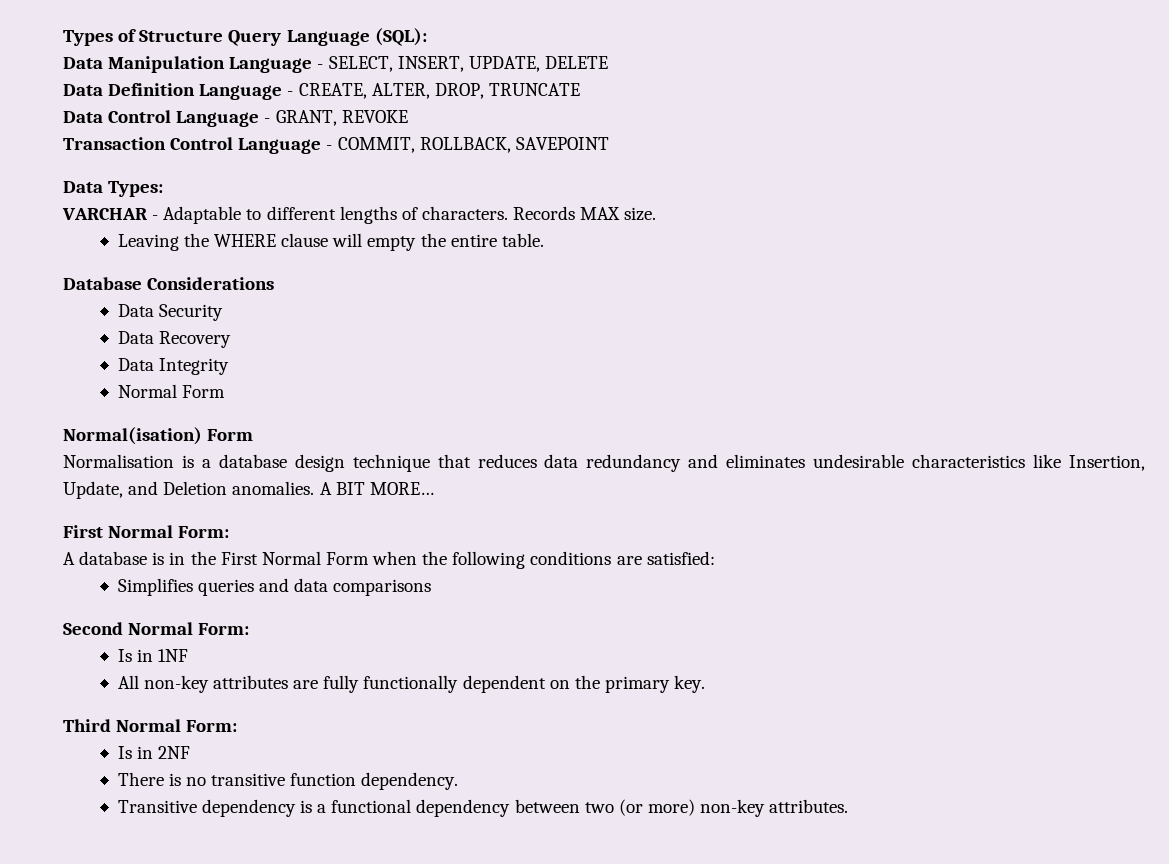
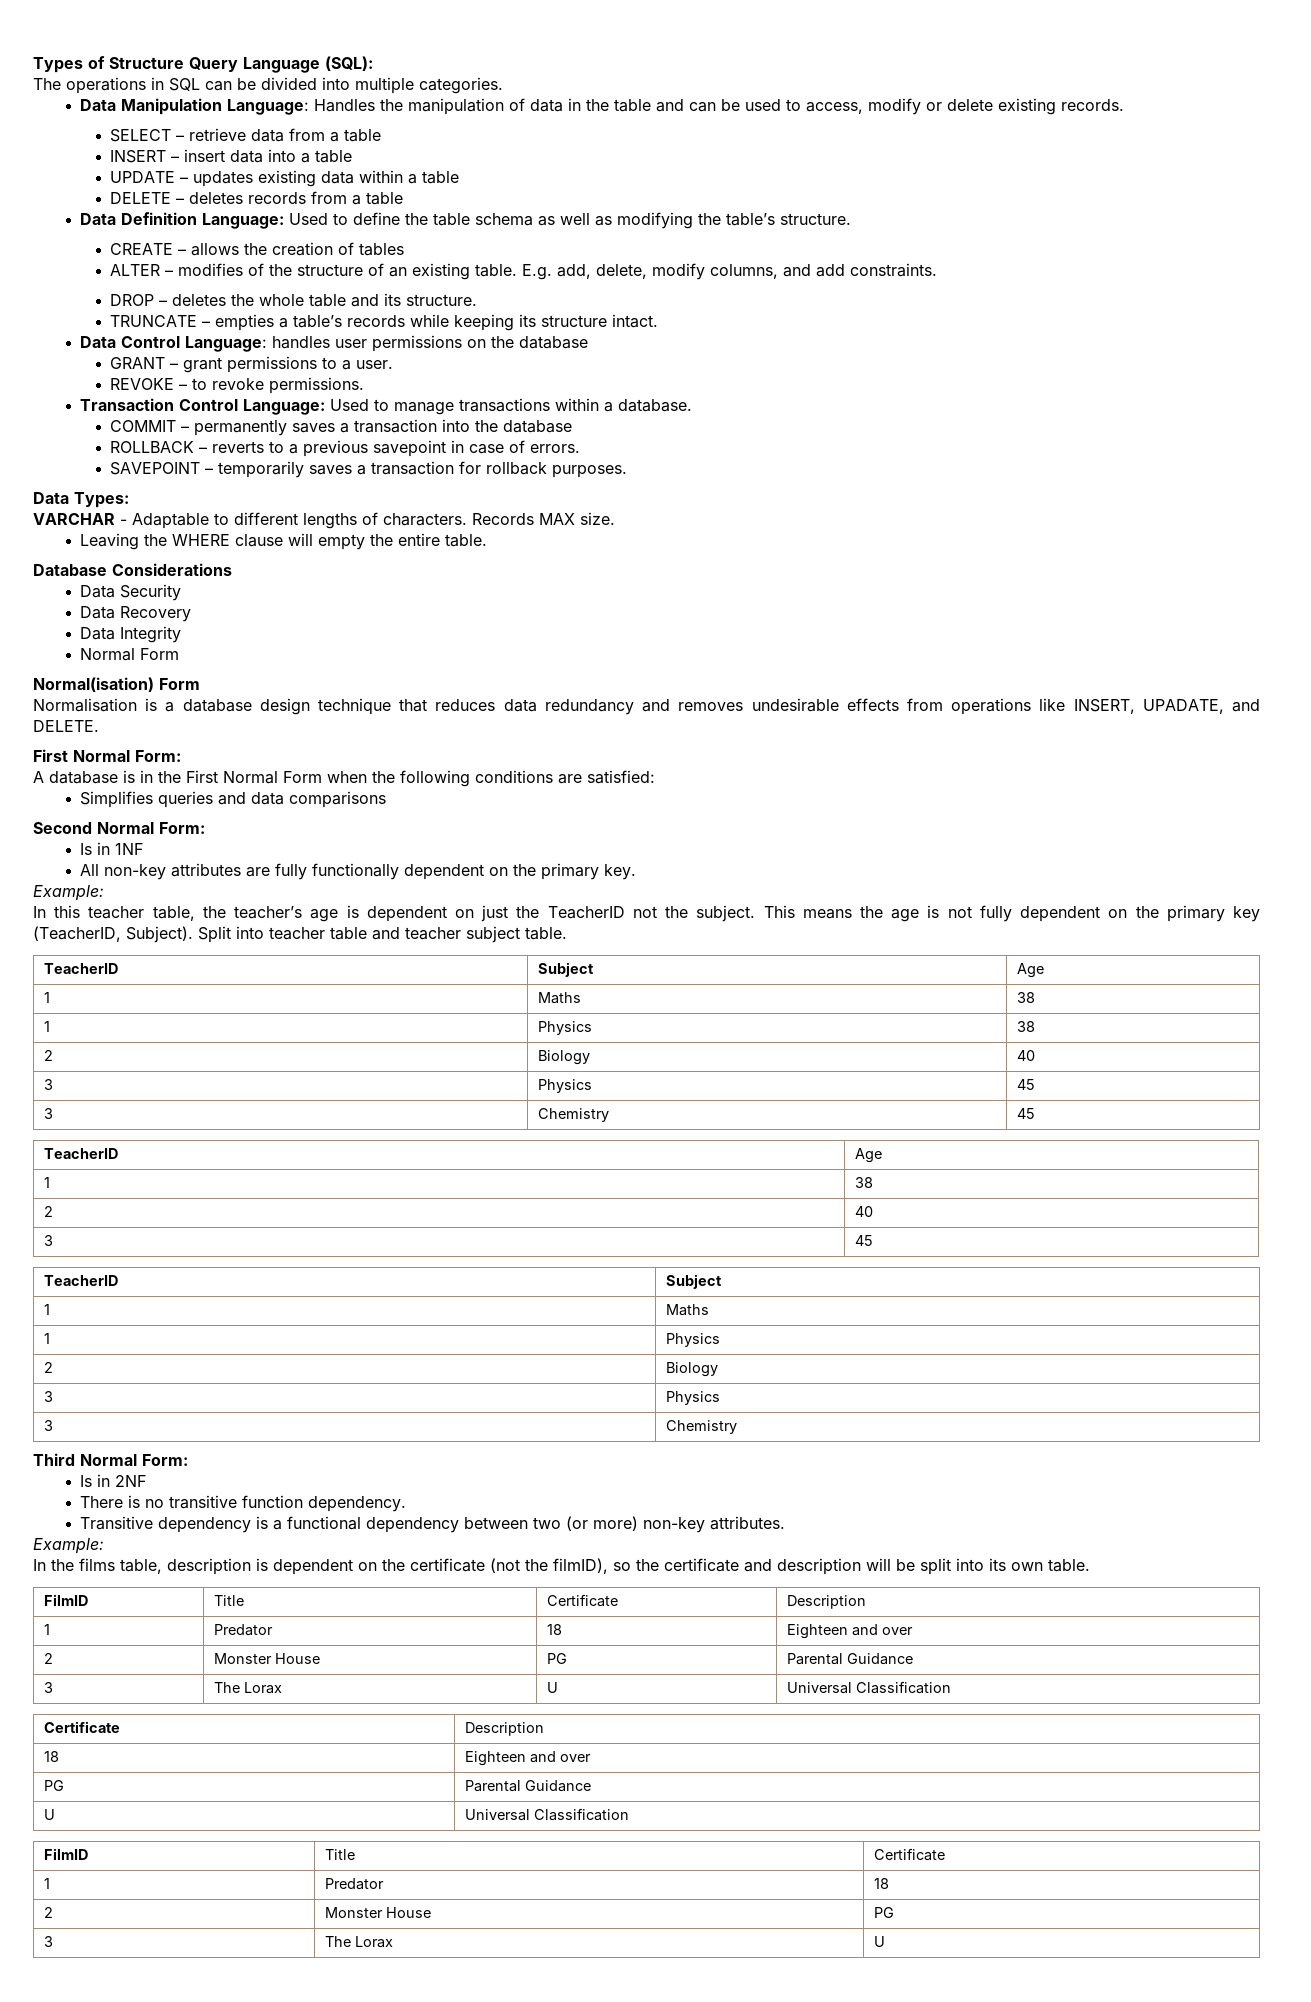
- Data Manipulation Language - SELECT, INSERT, UPDATE, DELETE
- Data Definition Language - CREATE, ALTER, DROP, TRUNCATE
- Data Control Language - GRANT, REVOKE
- Transaction Control Language - COMMIT, ROLLBACK, SAVEPOINT
+ The operations in SQL can be divided into multiple categories.
+ Data Manipulation Language: Handles the manipulation of data in the table and can be used to access, modify or delete existing records.
+ SELECT – retrieve data from a table
+ INSERT – insert data into a table
+ UPDATE – updates existing data within a table
+ DELETE – deletes records from a table
+ Data Definition Language: Used to define the table schema as well as modifying the table’s structure.
+ CREATE – allows the creation of tables
+ ALTER – modifies of the structure of an existing table. E.g. add, delete, modify columns, and add constraints.
+ DROP – deletes the whole table and its structure.
+ TRUNCATE – empties a table’s records while keeping its structure intact.
+ Data Control Language: handles user permissions on the database
+ GRANT – grant permissions to a user.
+ REVOKE – to revoke permissions.
+ Transaction Control Language: Used to manage transactions within a database.
+ COMMIT – permanently saves a transaction into the database
+ ROLLBACK – reverts to a previous savepoint in case of errors.
+ SAVEPOINT – temporarily saves a transaction for rollback purposes.
- Normalisation is a database design technique that reduces data redundancy and eliminates undesirable characteristics like Insertion, Update, and Deletion anomalies. A BIT MORE…
+ Normalisation is a database design technique that reduces data redundancy and removes undesirable effects from operations like INSERT, UPADATE, and DELETE.
  All non-key attributes are fully functionally dependent on the primary key.
+ Example:
+ In this teacher table, the teacher’s age is dependent on just the TeacherID not the subject. This means the age is not fully dependent on the primary key (TeacherID, Subject). Split into teacher table and teacher subject table.
+ TeacherID | Subject | Age
+ 1 | Maths | 38
+ 1 | Physics | 38
+ 2 | Biology | 40
+ 3 | Physics | 45
+ 3 | Chemistry | 45
+ TeacherID | Age
+ 1 | 38
+ 2 | 40
+ 3 | 45
+ TeacherID | Subject
+ 1 | Maths
+ 1 | Physics
+ 2 | Biology
+ 3 | Physics
+ 3 | Chemistry
  Transitive dependency is a functional dependency between two (or more) non-key attributes.
+ Example:
+ In the films table, description is dependent on the certificate (not the filmID), so the certificate and description will be split into its own table.
+ FilmID | Title | Certificate | Description
+ 1 | Predator | 18 | Eighteen and over
+ 2 | Monster House | PG | Parental Guidance
+ 3 | The Lorax | U | Universal Classification
+ Certificate | Description
+ 18 | Eighteen and over
+ PG | Parental Guidance
+ U | Universal Classification
+ FilmID | Title | Certificate
+ 1 | Predator | 18
+ 2 | Monster House | PG
+ 3 | The Lorax | U

